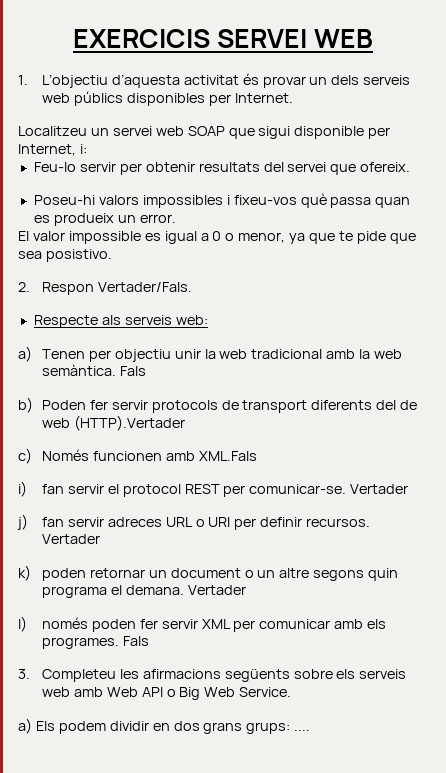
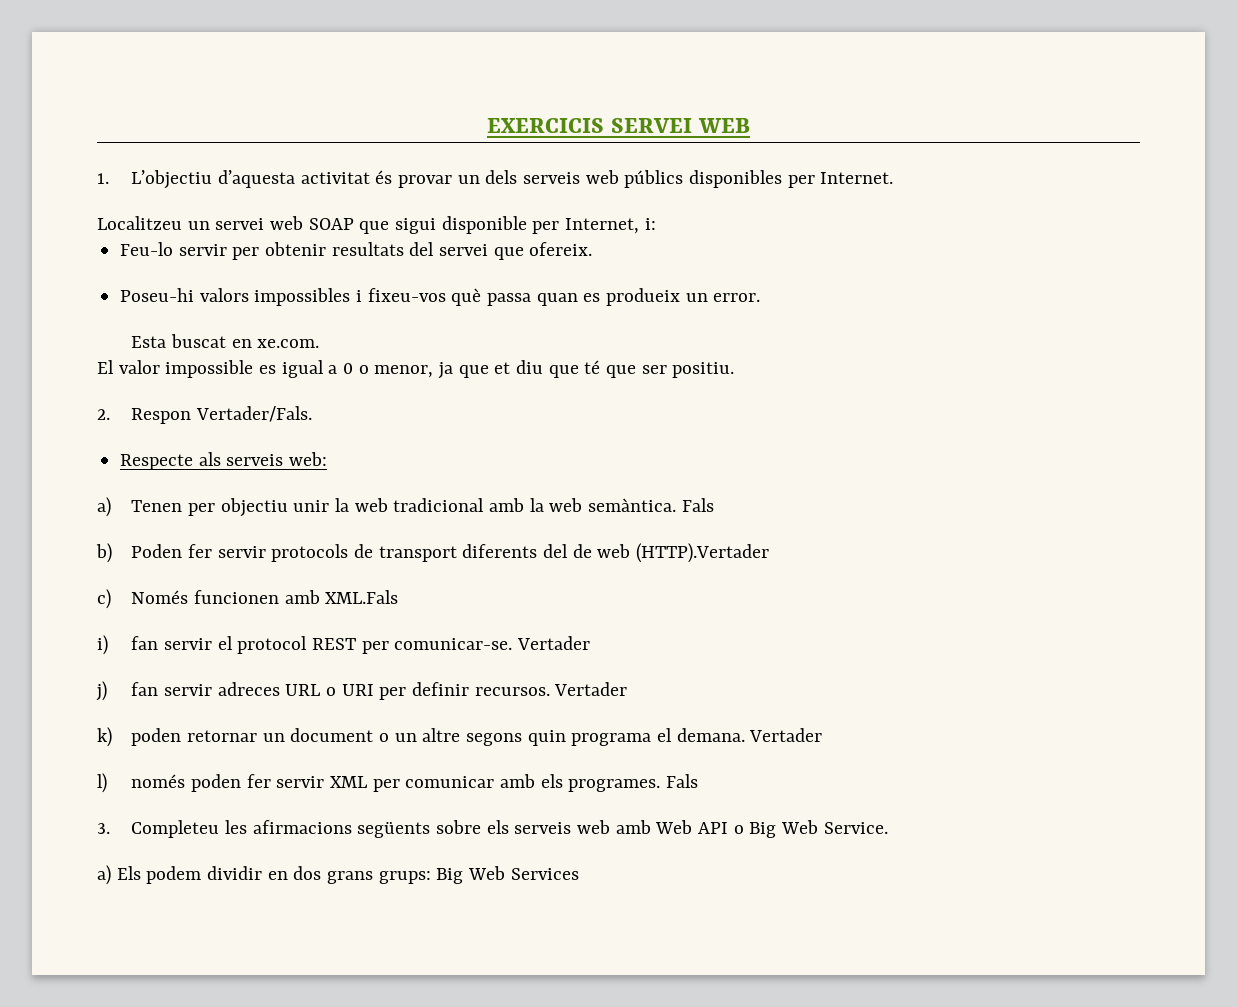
+ Esta buscat en xe.com.
- El valor impossible es igual a 0 o menor, ya que te pide que sea posistivo.
+ El valor impossible es igual a 0 o menor, ja que et diu que té que ser positiu.
- a) Els podem dividir en dos grans grups: ....
+ a) Els podem dividir en dos grans grups: Big Web Services

